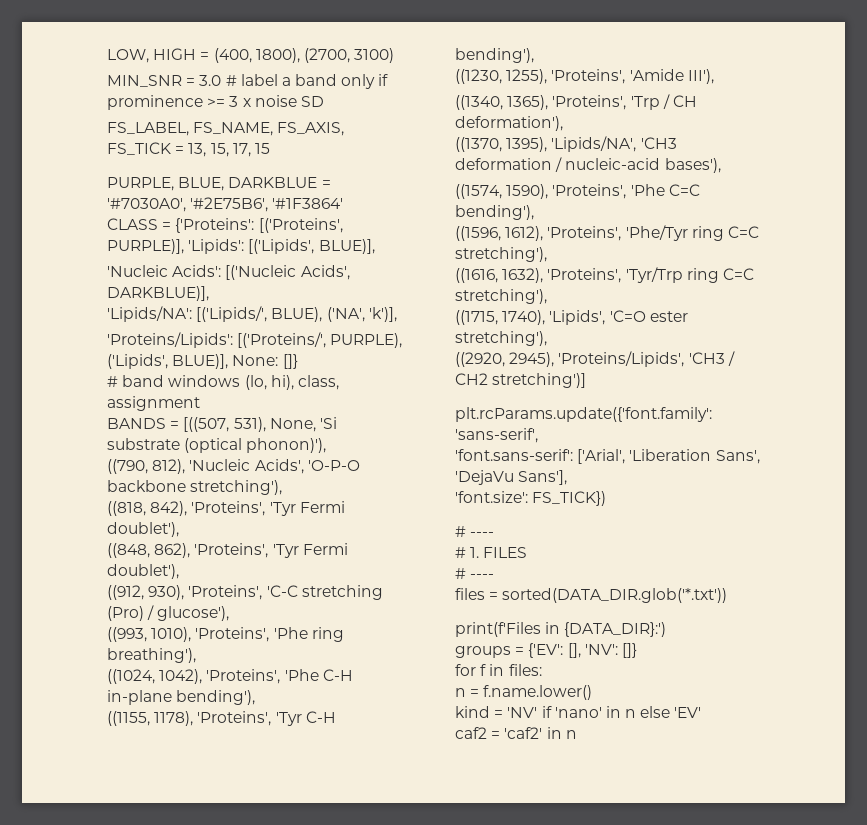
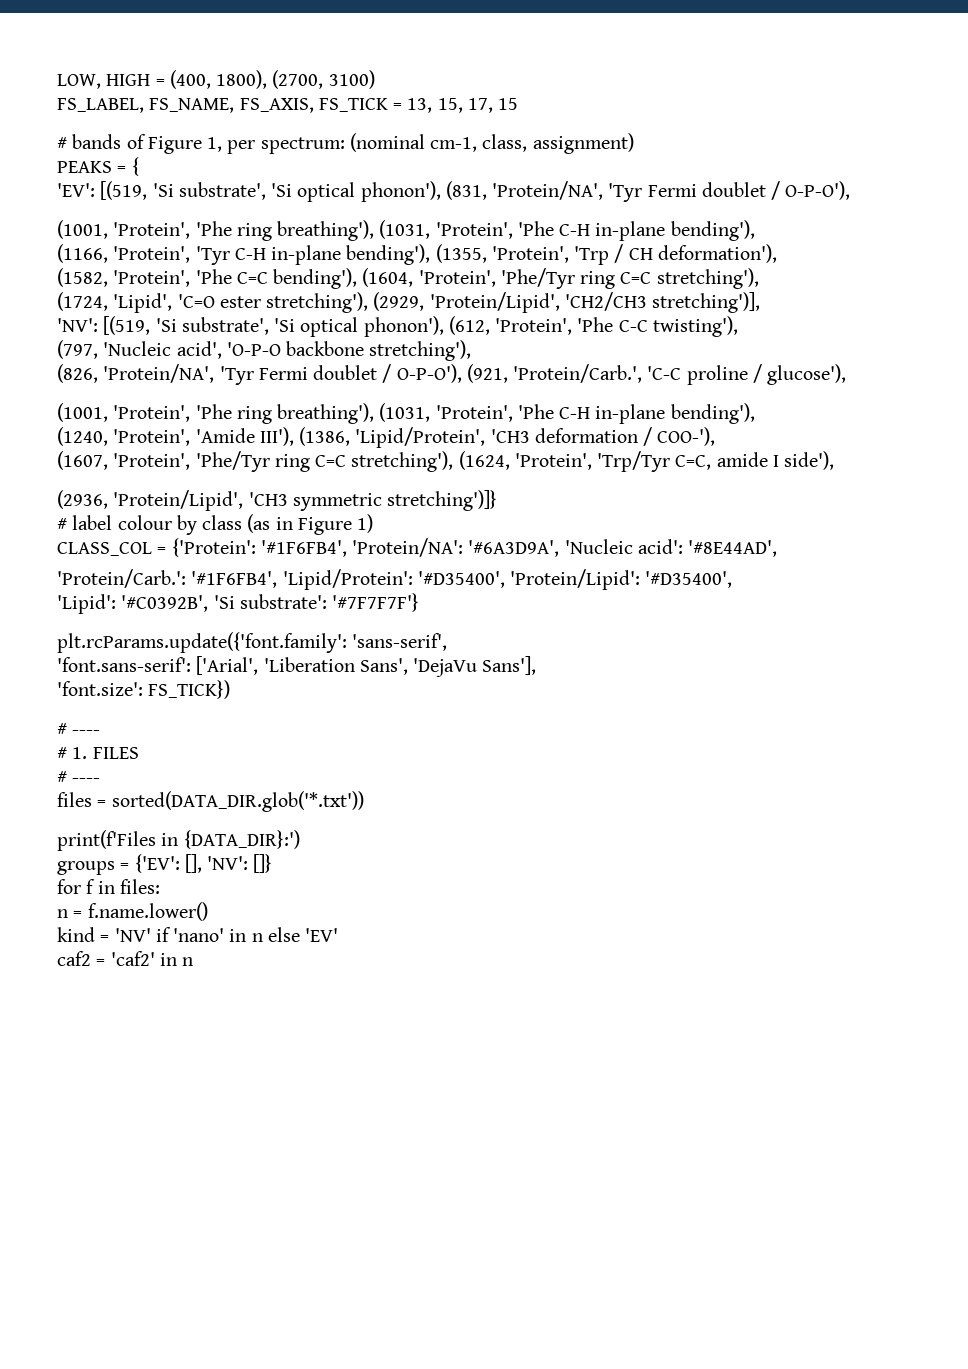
- MIN_SNR = 3.0 # label a band only if prominence >= 3 x noise SD
- PURPLE, BLUE, DARKBLUE = '#7030A0', '#2E75B6', '#1F3864'
- CLASS = {'Proteins': [('Proteins', PURPLE)], 'Lipids': [('Lipids', BLUE)],
- 'Nucleic Acids': [('Nucleic Acids', DARKBLUE)],
- 'Lipids/NA': [('Lipids/', BLUE), ('NA', 'k')],
- 'Proteins/Lipids': [('Proteins/', PURPLE), ('Lipids', BLUE)], None: []}
- # band windows (lo, hi), class, assignment
- BANDS = [((507, 531), None, 'Si substrate (optical phonon)'),
- ((790, 812), 'Nucleic Acids', 'O-P-O backbone stretching'),
- ((818, 842), 'Proteins', 'Tyr Fermi doublet'),
- ((848, 862), 'Proteins', 'Tyr Fermi doublet'),
- ((912, 930), 'Proteins', 'C-C stretching (Pro) / glucose'),
- ((993, 1010), 'Proteins', 'Phe ring breathing'),
- ((1024, 1042), 'Proteins', 'Phe C-H in-plane bending'),
- ((1155, 1178), 'Proteins', 'Tyr C-H bending'),
- ((1230, 1255), 'Proteins', 'Amide III'),
- ((1340, 1365), 'Proteins', 'Trp / CH deformation'),
- ((1370, 1395), 'Lipids/NA', 'CH3 deformation / nucleic-acid bases'),
- ((1574, 1590), 'Proteins', 'Phe C=C bending'),
- ((1596, 1612), 'Proteins', 'Phe/Tyr ring C=C stretching'),
+ # bands of Figure 1, per spectrum: (nominal cm-1, class, assignment)
+ PEAKS = {
+ 'EV': [(519, 'Si substrate', 'Si optical phonon'), (831, 'Protein/NA', 'Tyr Fermi doublet / O-P-O'),
+ (1001, 'Protein', 'Phe ring breathing'), (1031, 'Protein', 'Phe C-H in-plane bending'),
+ (1166, 'Protein', 'Tyr C-H in-plane bending'), (1355, 'Protein', 'Trp / CH deformation'),
+ (1582, 'Protein', 'Phe C=C bending'), (1604, 'Protein', 'Phe/Tyr ring C=C stretching'),
- ((1616, 1632), 'Proteins', 'Tyr/Trp ring C=C stretching'),
- ((1715, 1740), 'Lipids', 'C=O ester stretching'),
- ((2920, 2945), 'Proteins/Lipids', 'CH3 / CH2 stretching')]
+ (1724, 'Lipid', 'C=O ester stretching'), (2929, 'Protein/Lipid', 'CH2/CH3 stretching')],
+ 'NV': [(519, 'Si substrate', 'Si optical phonon'), (612, 'Protein', 'Phe C-C twisting'),
+ (797, 'Nucleic acid', 'O-P-O backbone stretching'),
+ (826, 'Protein/NA', 'Tyr Fermi doublet / O-P-O'), (921, 'Protein/Carb.', 'C-C proline / glucose'),
+ (1001, 'Protein', 'Phe ring breathing'), (1031, 'Protein', 'Phe C-H in-plane bending'),
+ (1240, 'Protein', 'Amide III'), (1386, 'Lipid/Protein', 'CH3 deformation / COO-'),
+ (1607, 'Protein', 'Phe/Tyr ring C=C stretching'), (1624, 'Protein', 'Trp/Tyr C=C, amide I side'),
+ (2936, 'Protein/Lipid', 'CH3 symmetric stretching')]}
+ # label colour by class (as in Figure 1)
+ CLASS_COL = {'Protein': '#1F6FB4', 'Protein/NA': '#6A3D9A', 'Nucleic acid': '#8E44AD',
+ 'Protein/Carb.': '#1F6FB4', 'Lipid/Protein': '#D35400', 'Protein/Lipid': '#D35400',
+ 'Lipid': '#C0392B', 'Si substrate': '#7F7F7F'}

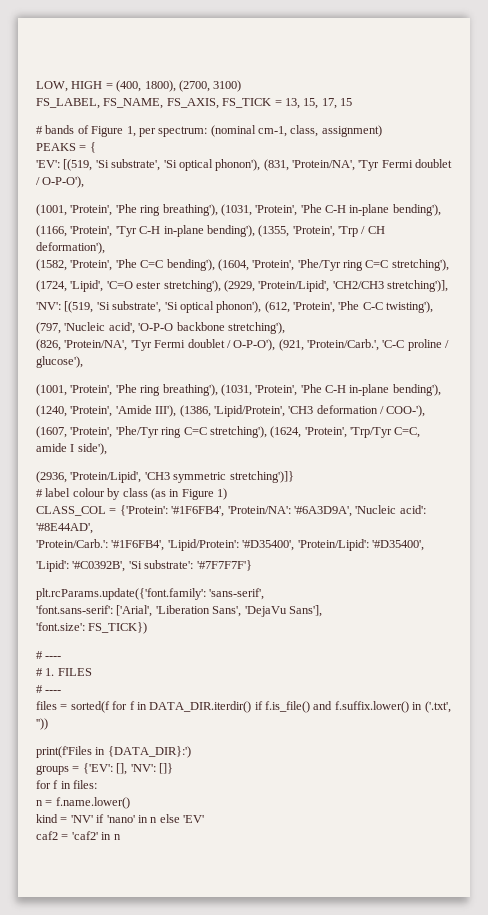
- files = sorted(DATA_DIR.glob('*.txt'))
+ files = sorted(f for f in DATA_DIR.iterdir() if f.is_file() and f.suffix.lower() in ('.txt', ''))

